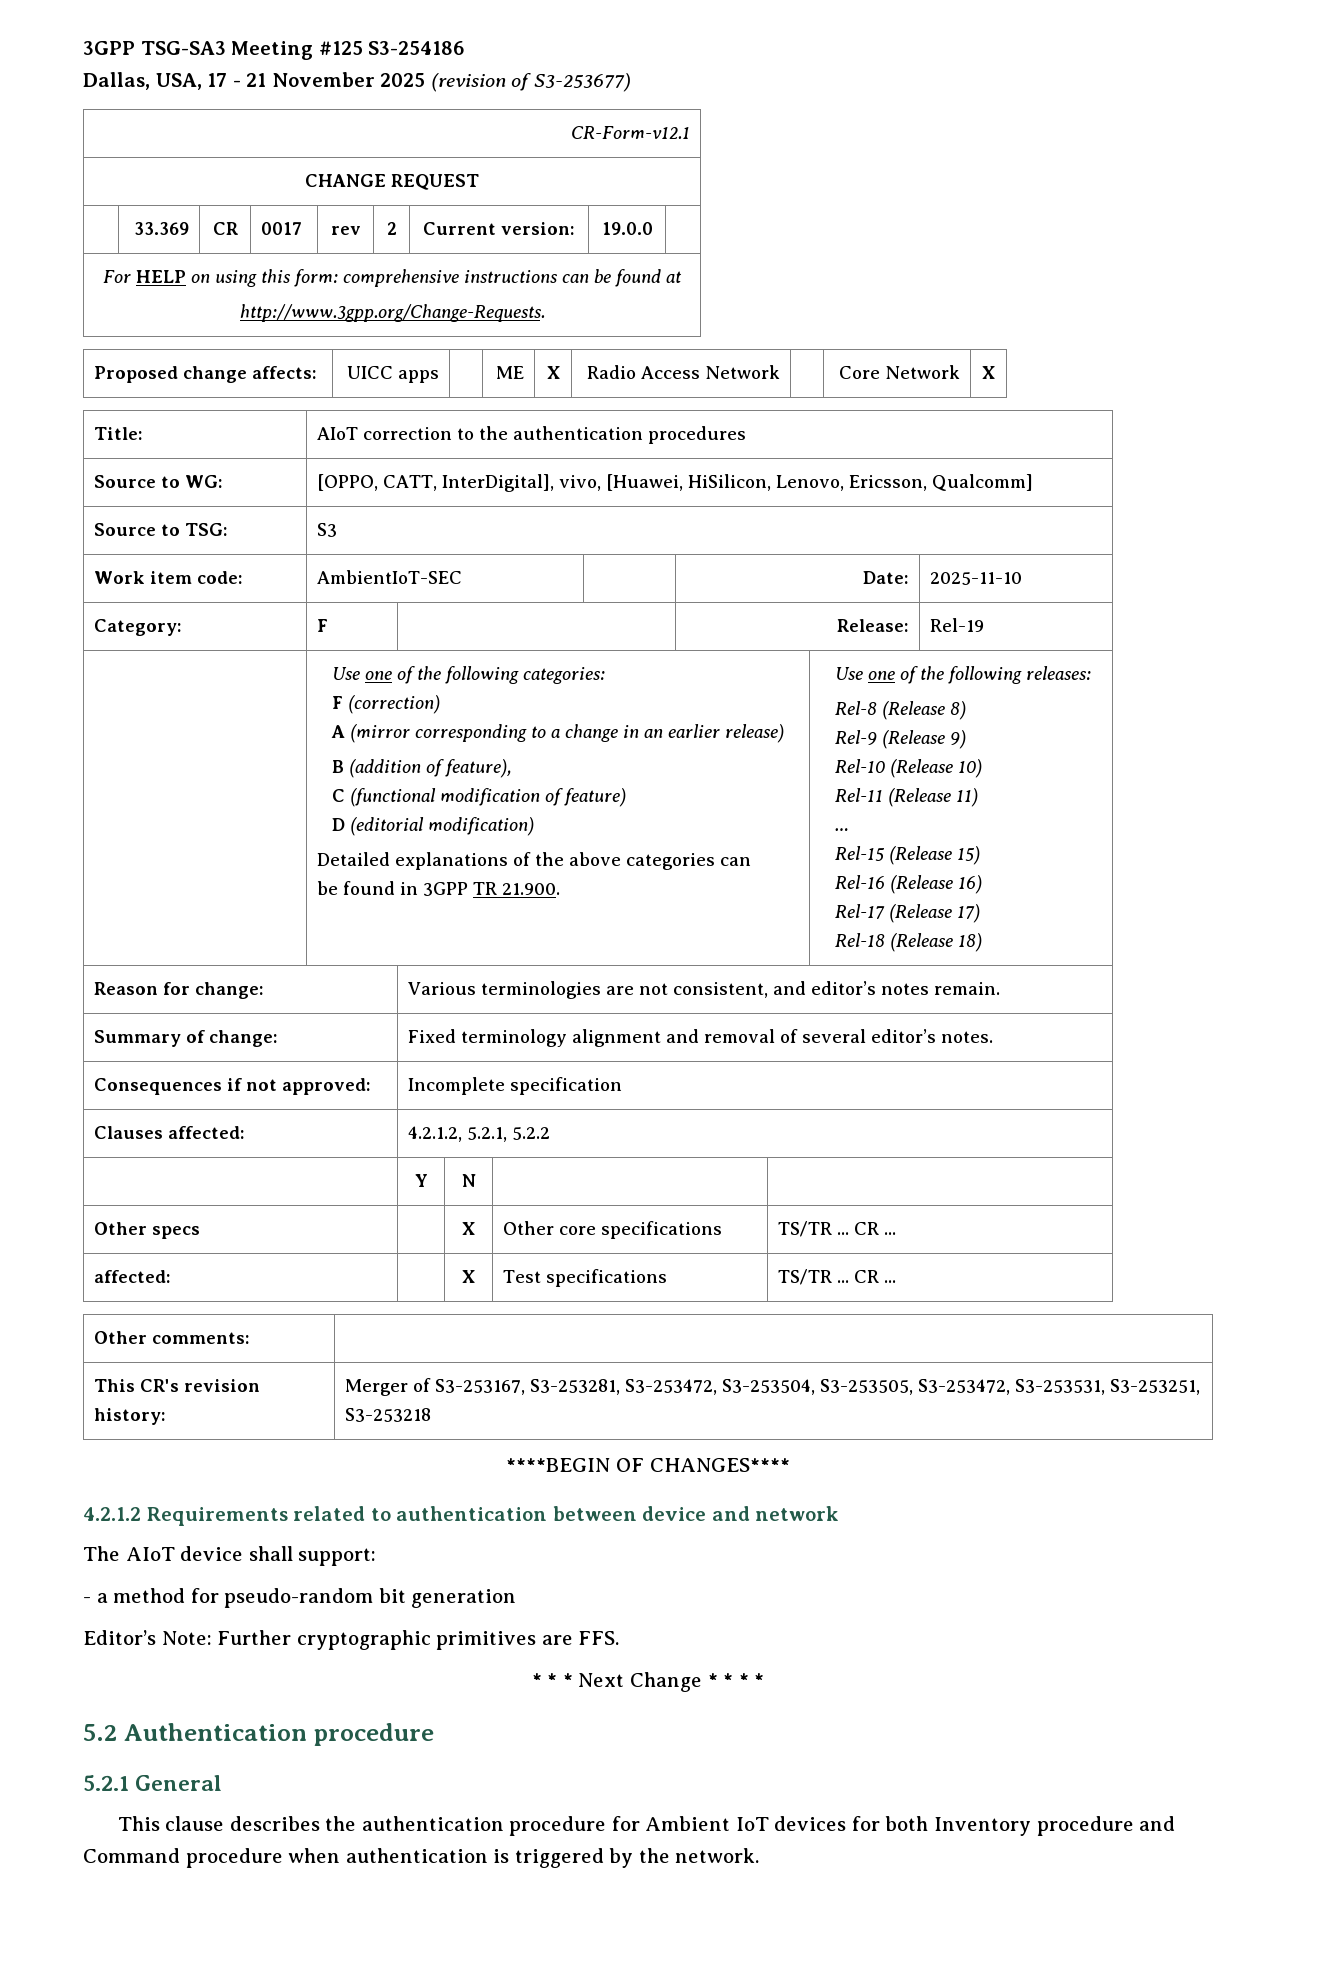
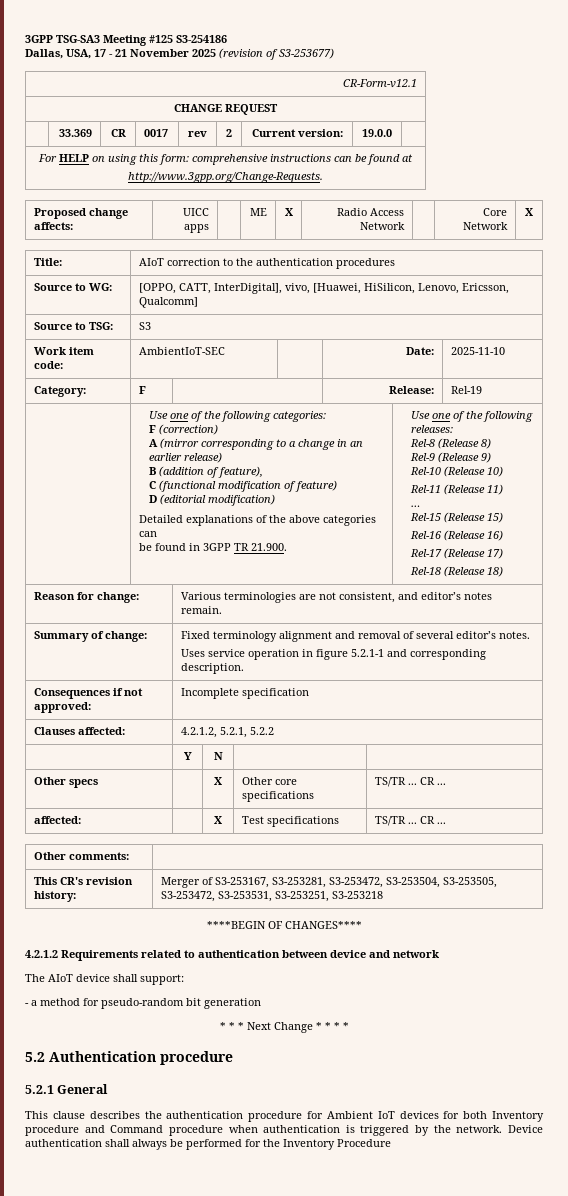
  Summary of change: | Fixed terminology alignment and removal of several editor’s notes.
+ Uses service operation in figure 5.2.1-1 and corresponding description.
- Editor’s Note: Further cryptographic primitives are FFS.
+ Device authentication shall always be performed for the Inventory Procedure

